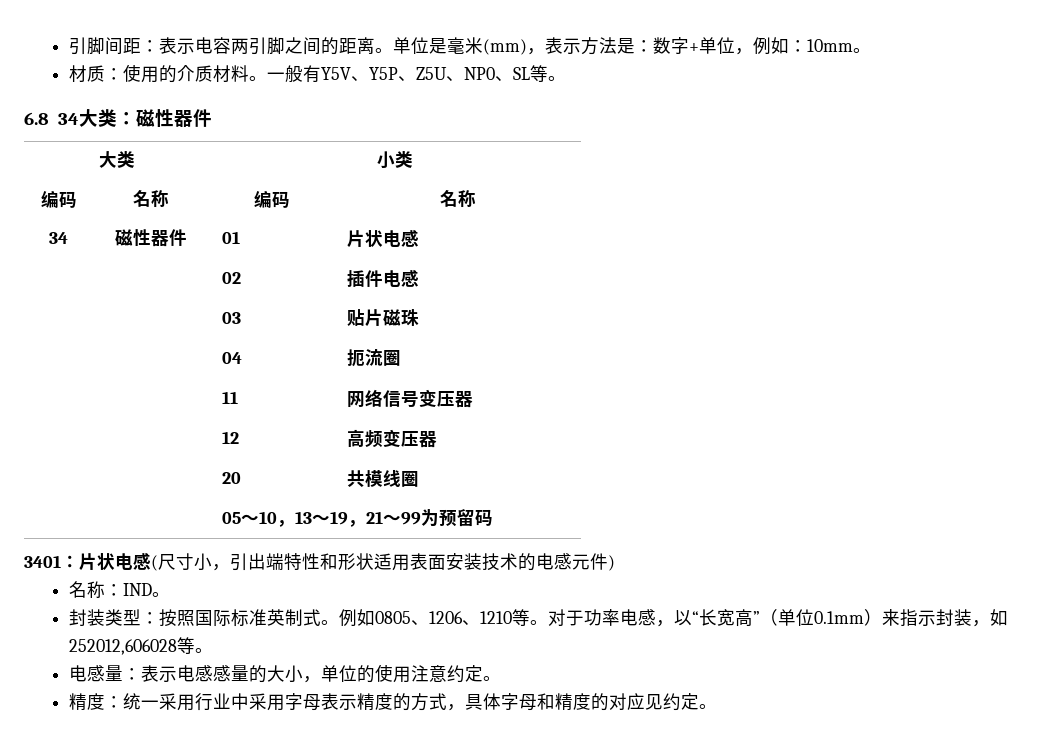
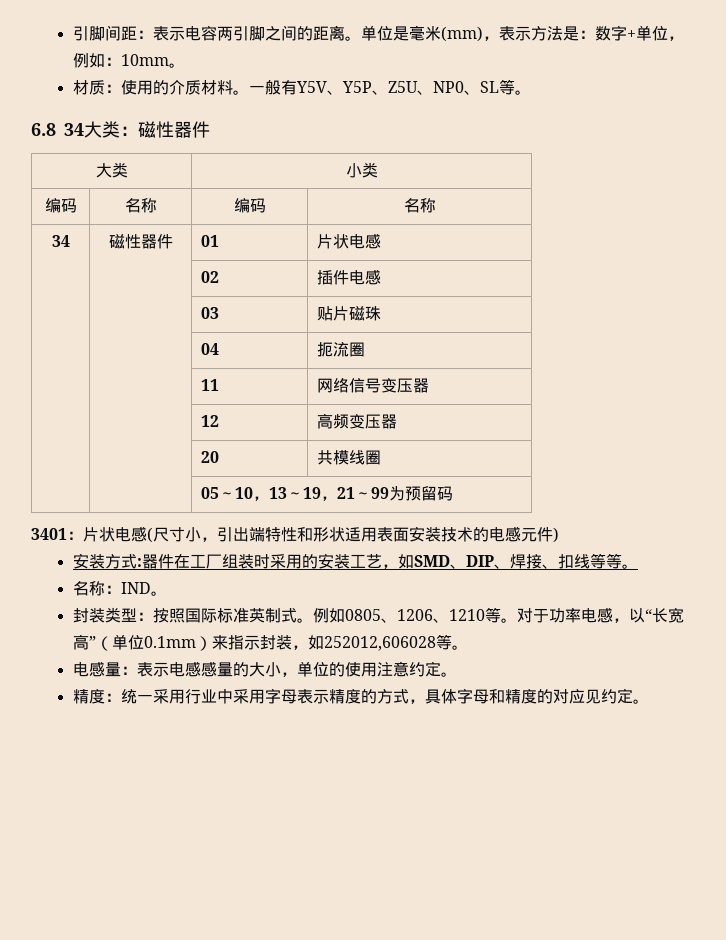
+ 安装方式:器件在工厂组装时采用的安装工艺，如SMD、DIP、焊接、扣线等等。

